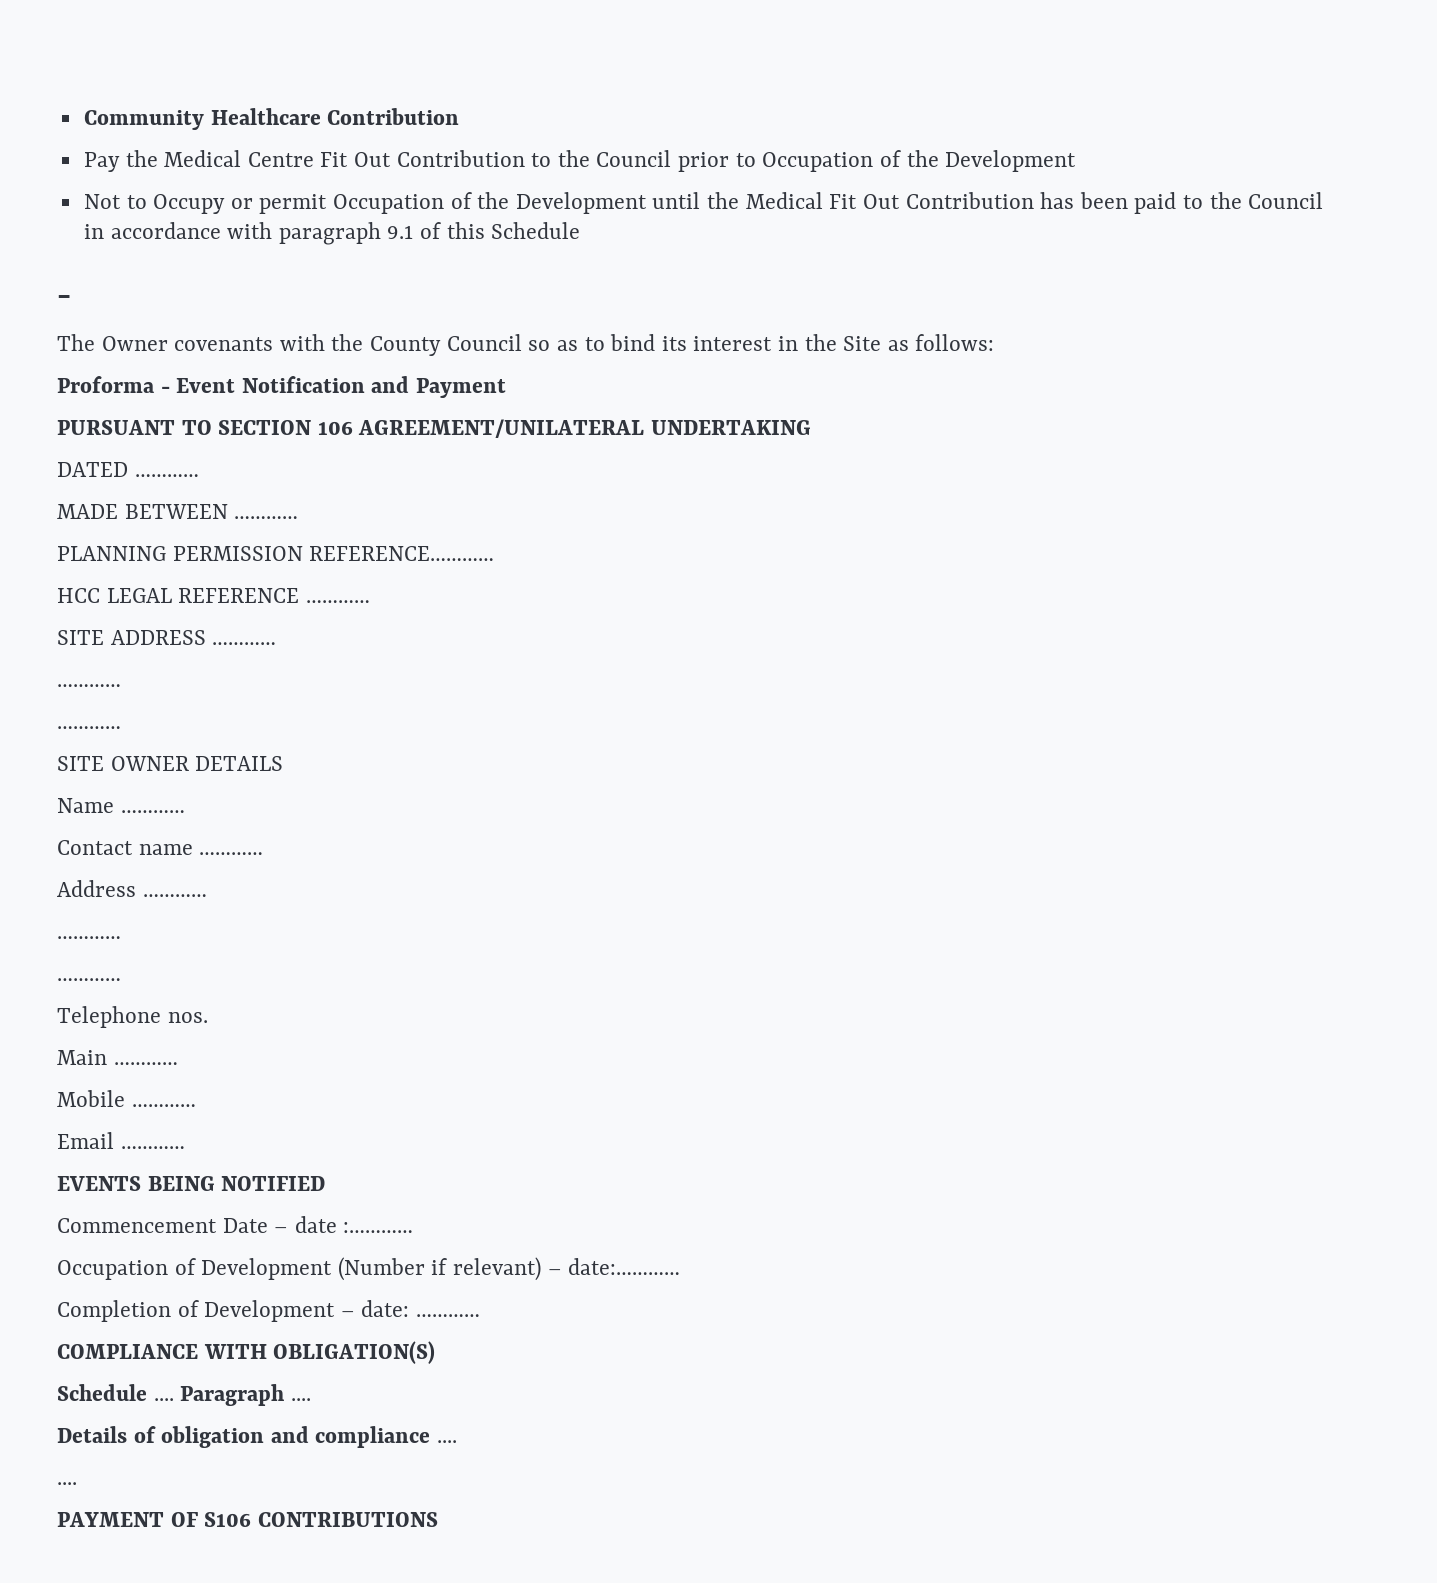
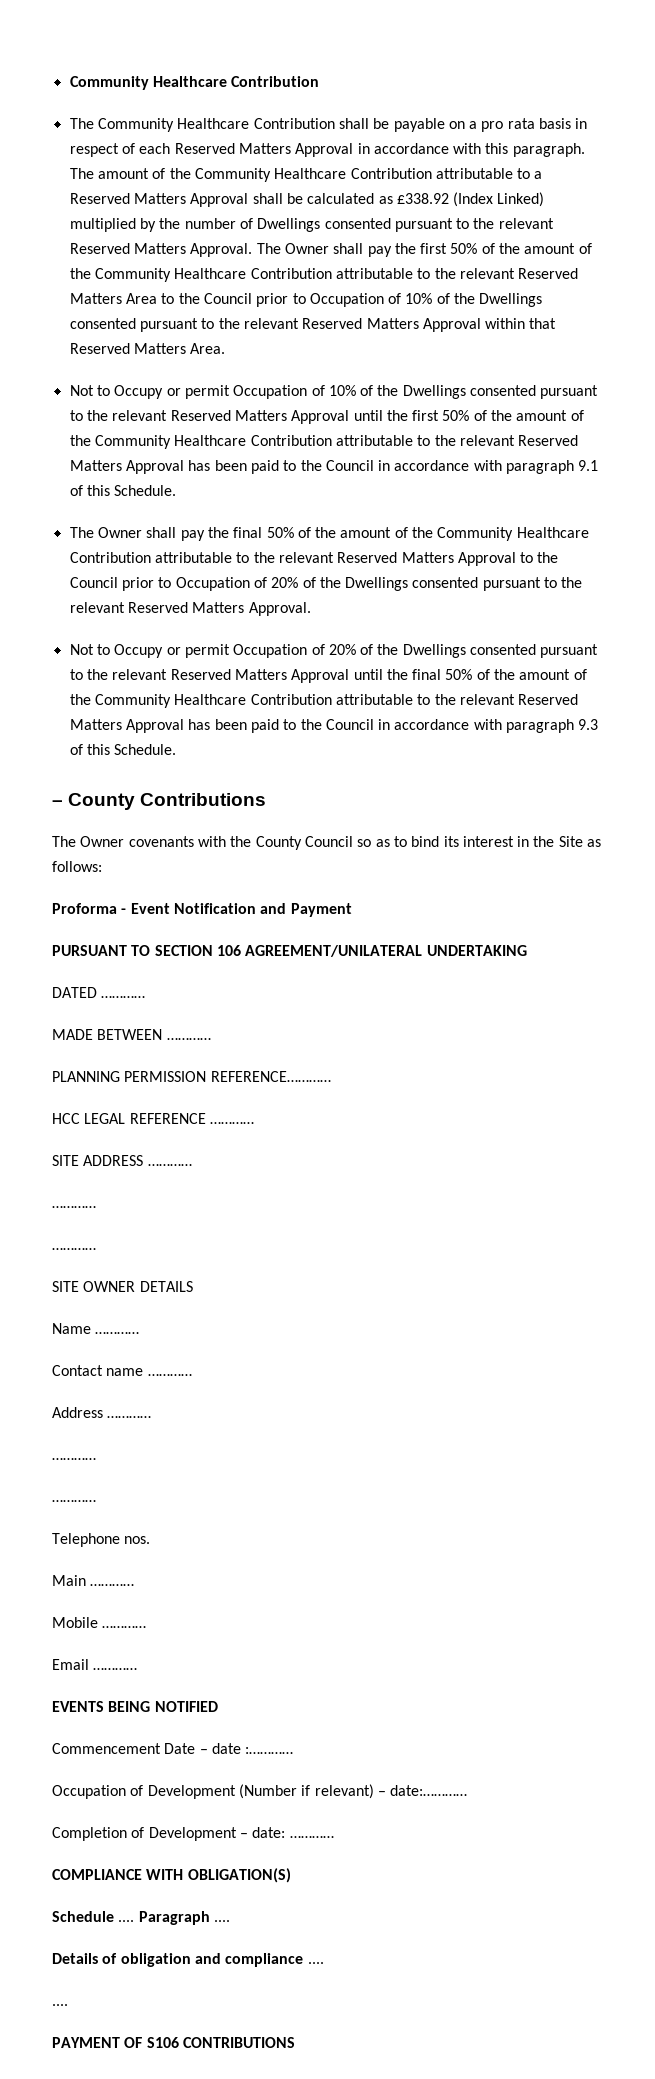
- Pay the Medical Centre Fit Out Contribution to the Council prior to Occupation of the Development
- Not to Occupy or permit Occupation of the Development until the Medical Fit Out Contribution has been paid to the Council in accordance with paragraph 9.1 of this Schedule
- -
+ The Community Healthcare Contribution shall be payable on a pro rata basis in respect of each Reserved Matters Approval in accordance with this paragraph. The amount of the Community Healthcare Contribution attributable to a Reserved Matters Approval shall be calculated as £338.92 (Index Linked) multiplied by the number of Dwellings consented pursuant to the relevant Reserved Matters Approval. The Owner shall pay the first 50% of the amount of the Community Healthcare Contribution attributable to the relevant Reserved Matters Area to the Council prior to Occupation of 10% of the Dwellings consented pursuant to the relevant Reserved Matters Approval within that Reserved Matters Area.
+ Not to Occupy or permit Occupation of 10% of the Dwellings consented pursuant to the relevant Reserved Matters Approval until the first 50% of the amount of the Community Healthcare Contribution attributable to the relevant Reserved Matters Approval has been paid to the Council in accordance with paragraph 9.1 of this Schedule.
+ The Owner shall pay the final 50% of the amount of the Community Healthcare Contribution attributable to the relevant Reserved Matters Approval to the Council prior to Occupation of 20% of the Dwellings consented pursuant to the relevant Reserved Matters Approval.
+ Not to Occupy or permit Occupation of 20% of the Dwellings consented pursuant to the relevant Reserved Matters Approval until the final 50% of the amount of the Community Healthcare Contribution attributable to the relevant Reserved Matters Approval has been paid to the Council in accordance with paragraph 9.3 of this Schedule.
+ – County Contributions

